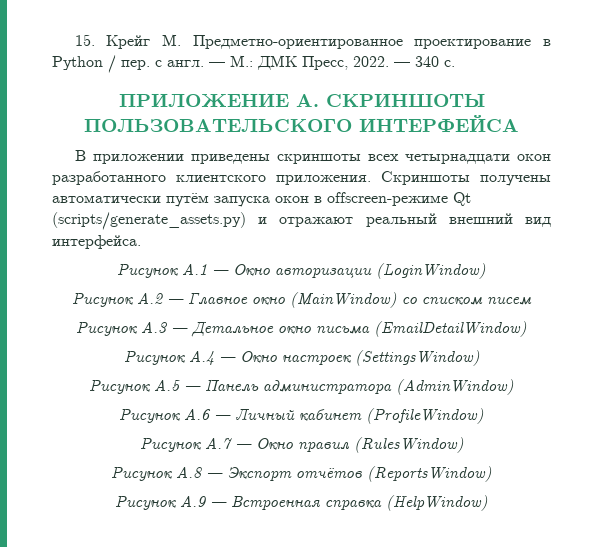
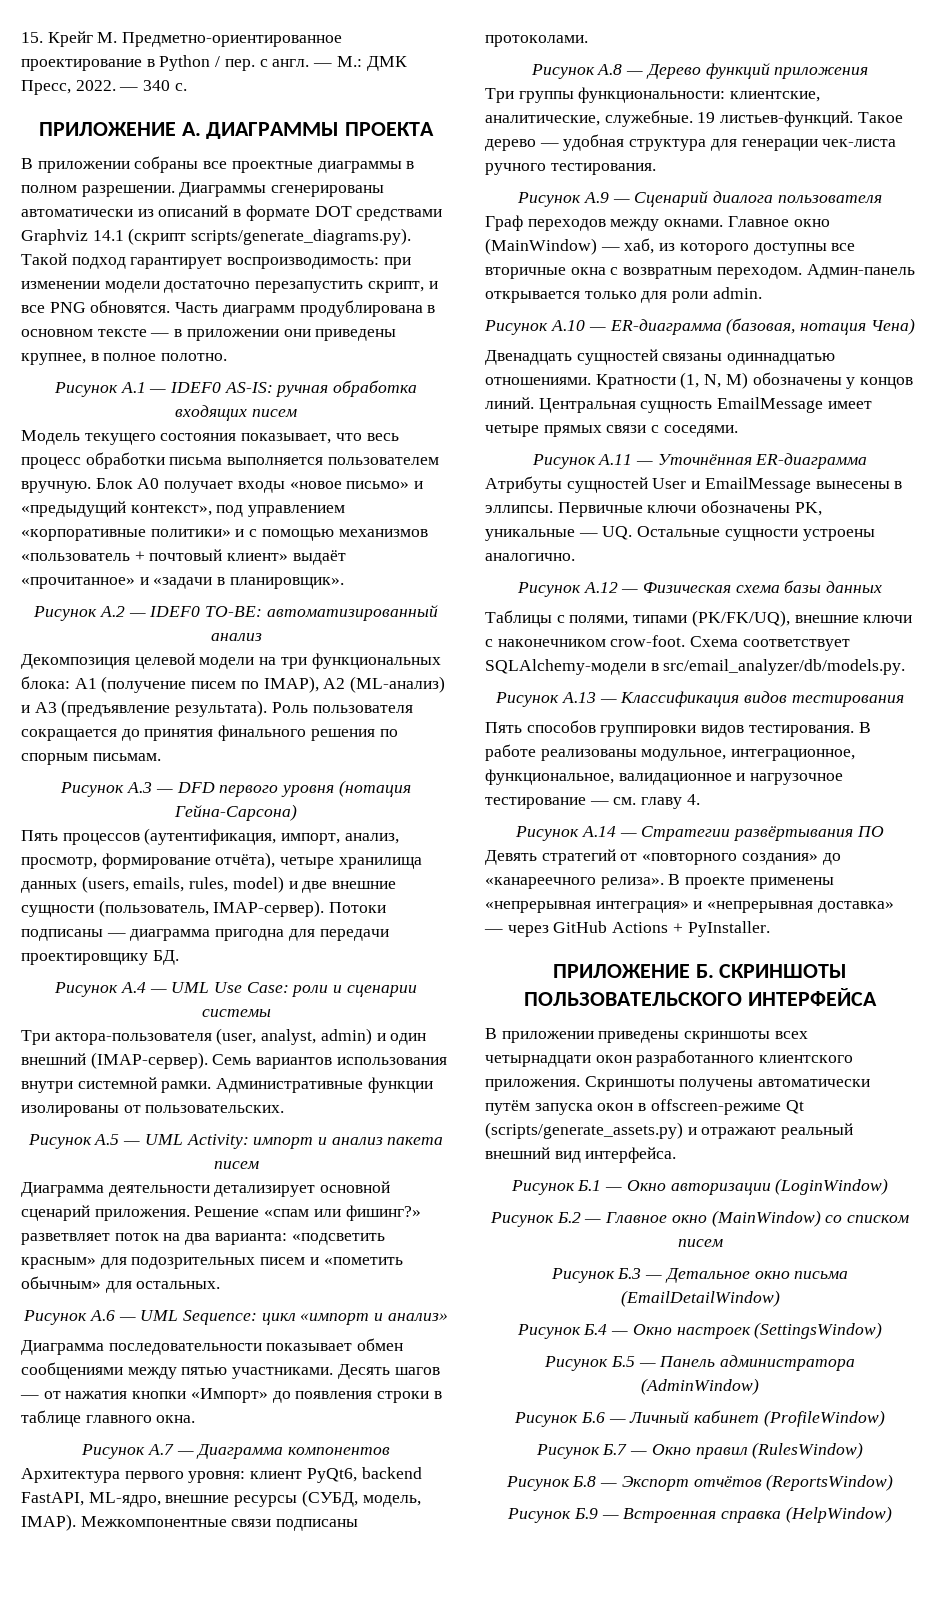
- ПРИЛОЖЕНИЕ А. СКРИНШОТЫ ПОЛЬЗОВАТЕЛЬСКОГО ИНТЕРФЕЙСА
+ ПРИЛОЖЕНИЕ А. ДИАГРАММЫ ПРОЕКТА
+ В приложении собраны все проектные диаграммы в полном разрешении. Диаграммы сгенерированы автоматически из описаний в формате DOT средствами Graphviz 14.1 (скрипт scripts/generate_diagrams.py). Такой подход гарантирует воспроизводимость: при изменении модели достаточно перезапустить скрипт, и все PNG обновятся. Часть диаграмм продублирована в основном тексте — в приложении они приведены крупнее, в полное полотно.
+ Рисунок А.1 — IDEF0 AS-IS: ручная обработка входящих писем
+ Модель текущего состояния показывает, что весь процесс обработки письма выполняется пользователем вручную. Блок A0 получает входы «новое письмо» и «предыдущий контекст», под управлением «корпоративные политики» и с помощью механизмов «пользователь + почтовый клиент» выдаёт «прочитанное» и «задачи в планировщик».
+ Рисунок А.2 — IDEF0 TO-BE: автоматизированный анализ
+ Декомпозиция целевой модели на три функциональных блока: A1 (получение писем по IMAP), A2 (ML-анализ) и A3 (предъявление результата). Роль пользователя сокращается до принятия финального решения по спорным письмам.
+ Рисунок А.3 — DFD первого уровня (нотация Гейна-Сарсона)
+ Пять процессов (аутентификация, импорт, анализ, просмотр, формирование отчёта), четыре хранилища данных (users, emails, rules, model) и две внешние сущности (пользователь, IMAP-сервер). Потоки подписаны — диаграмма пригодна для передачи проектировщику БД.
+ Рисунок А.4 — UML Use Case: роли и сценарии системы
+ Три актора-пользователя (user, analyst, admin) и один внешний (IMAP-сервер). Семь вариантов использования внутри системной рамки. Административные функции изолированы от пользовательских.
+ Рисунок А.5 — UML Activity: импорт и анализ пакета писем
+ Диаграмма деятельности детализирует основной сценарий приложения. Решение «спам или фишинг?» разветвляет поток на два варианта: «подсветить красным» для подозрительных писем и «пометить обычным» для остальных.
+ Рисунок А.6 — UML Sequence: цикл «импорт и анализ»
+ Диаграмма последовательности показывает обмен сообщениями между пятью участниками. Десять шагов — от нажатия кнопки «Импорт» до появления строки в таблице главного окна.
+ Рисунок А.7 — Диаграмма компонентов
+ Архитектура первого уровня: клиент PyQt6, backend FastAPI, ML-ядро, внешние ресурсы (СУБД, модель, IMAP). Межкомпонентные связи подписаны протоколами.
+ Рисунок А.8 — Дерево функций приложения
+ Три группы функциональности: клиентские, аналитические, служебные. 19 листьев-функций. Такое дерево — удобная структура для генерации чек-листа ручного тестирования.
+ Рисунок А.9 — Сценарий диалога пользователя
+ Граф переходов между окнами. Главное окно (MainWindow) — хаб, из которого доступны все вторичные окна с возвратным переходом. Админ-панель открывается только для роли admin.
+ Рисунок А.10 — ER-диаграмма (базовая, нотация Чена)
+ Двенадцать сущностей связаны одиннадцатью отношениями. Кратности (1, N, M) обозначены у концов линий. Центральная сущность EmailMessage имеет четыре прямых связи с соседями.
+ Рисунок А.11 — Уточнённая ER-диаграмма
+ Атрибуты сущностей User и EmailMessage вынесены в эллипсы. Первичные ключи обозначены PK, уникальные — UQ. Остальные сущности устроены аналогично.
+ Рисунок А.12 — Физическая схема базы данных
+ Таблицы с полями, типами (PK/FK/UQ), внешние ключи с наконечником crow-foot. Схема соответствует SQLAlchemy-модели в src/email_analyzer/db/models.py.
+ Рисунок А.13 — Классификация видов тестирования
+ Пять способов группировки видов тестирования. В работе реализованы модульное, интеграционное, функциональное, валидационное и нагрузочное тестирование — см. главу 4.
+ Рисунок А.14 — Стратегии развёртывания ПО
+ Девять стратегий от «повторного создания» до «канареечного релиза». В проекте применены «непрерывная интеграция» и «непрерывная доставка» — через GitHub Actions + PyInstaller.
+ ПРИЛОЖЕНИЕ Б. СКРИНШОТЫ ПОЛЬЗОВАТЕЛЬСКОГО ИНТЕРФЕЙСА
- Рисунок А.1 — Окно авторизации (LoginWindow)
+ Рисунок Б.1 — Окно авторизации (LoginWindow)
- Рисунок А.2 — Главное окно (MainWindow) со списком писем
+ Рисунок Б.2 — Главное окно (MainWindow) со списком писем
- Рисунок А.3 — Детальное окно письма (EmailDetailWindow)
+ Рисунок Б.3 — Детальное окно письма (EmailDetailWindow)
- Рисунок А.4 — Окно настроек (SettingsWindow)
+ Рисунок Б.4 — Окно настроек (SettingsWindow)
- Рисунок А.5 — Панель администратора (AdminWindow)
+ Рисунок Б.5 — Панель администратора (AdminWindow)
- Рисунок А.6 — Личный кабинет (ProfileWindow)
+ Рисунок Б.6 — Личный кабинет (ProfileWindow)
- Рисунок А.7 — Окно правил (RulesWindow)
+ Рисунок Б.7 — Окно правил (RulesWindow)
- Рисунок А.8 — Экспорт отчётов (ReportsWindow)
+ Рисунок Б.8 — Экспорт отчётов (ReportsWindow)
- Рисунок А.9 — Встроенная справка (HelpWindow)
+ Рисунок Б.9 — Встроенная справка (HelpWindow)

